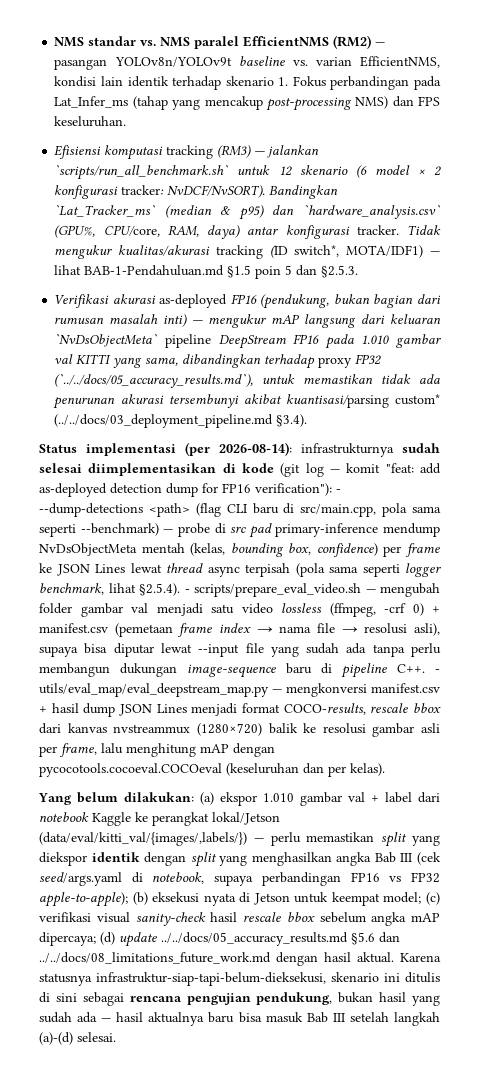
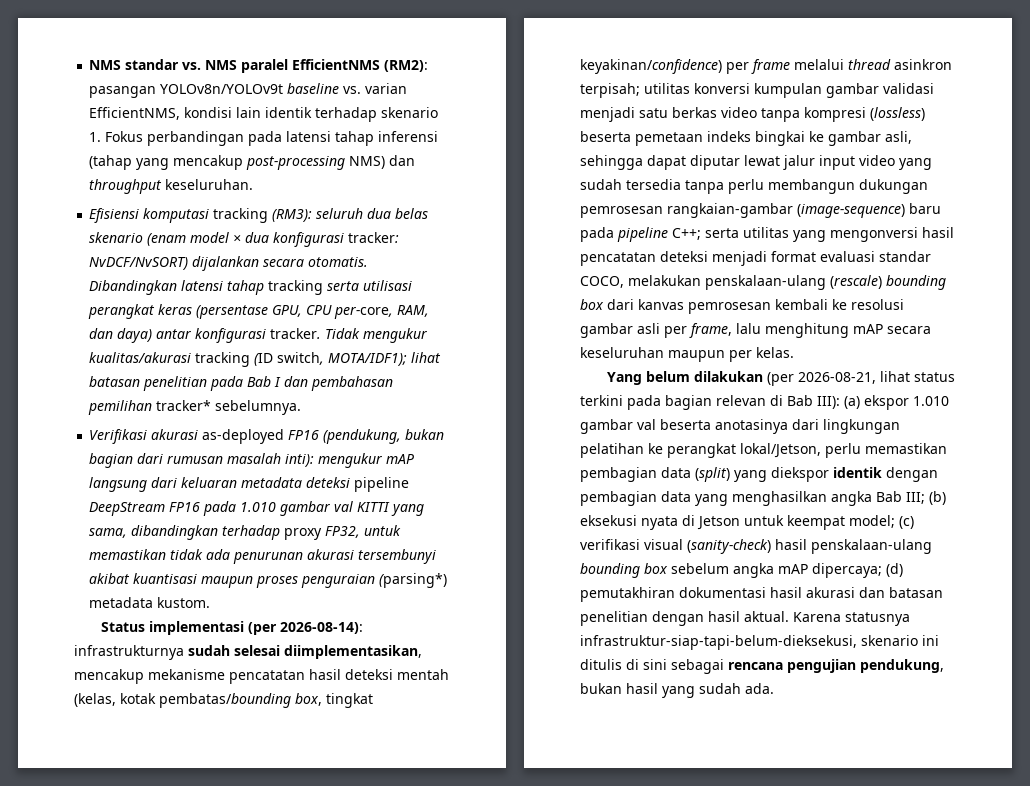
- NMS standar vs. NMS paralel EfficientNMS (RM2) — pasangan YOLOv8n/YOLOv9t baseline vs. varian EfficientNMS, kondisi lain identik terhadap skenario 1. Fokus perbandingan pada Lat_Infer_ms (tahap yang mencakup post-processing NMS) dan FPS keseluruhan.
+ NMS standar vs. NMS paralel EfficientNMS (RM2): pasangan YOLOv8n/YOLOv9t baseline vs. varian EfficientNMS, kondisi lain identik terhadap skenario 1. Fokus perbandingan pada latensi tahap inferensi (tahap yang mencakup post-processing NMS) dan throughput keseluruhan.
- Efisiensi komputasi tracking (RM3) — jalankan `scripts/run_all_benchmark.sh` untuk 12 skenario (6 model × 2 konfigurasi tracker: NvDCF/NvSORT). Bandingkan `Lat_Tracker_ms` (median & p95) dan `hardware_analysis.csv` (GPU%, CPU/core, RAM, daya) antar konfigurasi tracker.
+ Efisiensi komputasi tracking (RM3): seluruh dua belas skenario (enam model × dua konfigurasi tracker: NvDCF/NvSORT) dijalankan secara otomatis. Dibandingkan latensi tahap tracking serta utilisasi perangkat keras (persentase GPU, CPU per-core, RAM, dan daya) antar konfigurasi tracker.
- Tidak mengukur kualitas/akurasi tracking (ID switch*, MOTA/IDF1) — lihat BAB-1-Pendahuluan.md §1.5 poin 5 dan §2.5.3.
+ Tidak mengukur kualitas/akurasi tracking (ID switch, MOTA/IDF1); lihat batasan penelitian pada Bab I dan pembahasan pemilihan tracker* sebelumnya.
- Verifikasi akurasi as-deployed FP16 (pendukung, bukan bagian dari rumusan masalah inti) — mengukur mAP langsung dari keluaran `NvDsObjectMeta` pipeline DeepStream FP16 pada 1.010 gambar val KITTI yang sama, dibandingkan terhadap proxy FP32 (`../../docs/05_accuracy_results.md`), untuk memastikan tidak ada penurunan akurasi tersembunyi akibat kuantisasi/parsing custom* (../../docs/03_deployment_pipeline.md §3.4).
+ Verifikasi akurasi as-deployed FP16 (pendukung, bukan bagian dari rumusan masalah inti): mengukur mAP langsung dari keluaran metadata deteksi pipeline DeepStream FP16 pada 1.010 gambar val KITTI yang sama, dibandingkan terhadap proxy FP32, untuk memastikan tidak ada penurunan akurasi tersembunyi akibat kuantisasi maupun proses penguraian (parsing*) metadata kustom.
- Status implementasi (per 2026-08-14): infrastrukturnya sudah selesai diimplementasikan di kode (git log — komit "feat: add as-deployed detection dump for FP16 verification"): - --dump-detections <path> (flag CLI baru di src/main.cpp, pola sama seperti --benchmark) — probe di src pad primary-inference mendump NvDsObjectMeta mentah (kelas, bounding box, confidence) per frame ke JSON Lines lewat thread async terpisah (pola sama seperti logger benchmark, lihat §2.5.4). - scripts/prepare_eval_video.sh — mengubah folder gambar val menjadi satu video lossless (ffmpeg, -crf 0) + manifest.csv (pemetaan frame index → nama file → resolusi asli), supaya bisa diputar lewat --input file yang sudah ada tanpa perlu membangun dukungan image-sequence baru di pipeline C++. - utils/eval_map/eval_deepstream_map.py — mengkonversi manifest.csv + hasil dump JSON Lines menjadi format COCO-results, rescale bbox dari kanvas nvstreammux (1280×720) balik ke resolusi gambar asli per frame, lalu menghitung mAP dengan pycocotools.cocoeval.COCOeval (keseluruhan dan per kelas).
- Yang belum dilakukan: (a) ekspor 1.010 gambar val + label dari notebook Kaggle ke perangkat lokal/Jetson (data/eval/kitti_val/{images/,labels/}) — perlu memastikan split yang diekspor identik dengan split yang menghasilkan angka Bab III (cek seed/args.yaml di notebook, supaya perbandingan FP16 vs FP32 apple-to-apple); (b) eksekusi nyata di Jetson untuk keempat model; (c) verifikasi visual sanity-check hasil rescale bbox sebelum angka mAP dipercaya; (d) update ../../docs/05_accuracy_results.md §5.6 dan ../../docs/08_limitations_future_work.md dengan hasil aktual.
+ Status implementasi (per 2026-08-14): infrastrukturnya sudah selesai diimplementasikan, mencakup mekanisme pencatatan hasil deteksi mentah (kelas, kotak pembatas/bounding box, tingkat keyakinan/confidence) per frame melalui thread asinkron terpisah; utilitas konversi kumpulan gambar validasi menjadi satu berkas video tanpa kompresi (lossless) beserta pemetaan indeks bingkai ke gambar asli, sehingga dapat diputar lewat jalur input video yang sudah tersedia tanpa perlu membangun dukungan pemrosesan rangkaian-gambar (image-sequence) baru pada pipeline C++; serta utilitas yang mengonversi hasil pencatatan deteksi menjadi format evaluasi standar COCO, melakukan penskalaan-ulang (rescale) bounding box dari kanvas pemrosesan kembali ke resolusi gambar asli per frame, lalu menghitung mAP secara keseluruhan maupun per kelas.
+ Yang belum dilakukan (per 2026-08-21, lihat status terkini pada bagian relevan di Bab III): (a) ekspor 1.010 gambar val beserta anotasinya dari lingkungan pelatihan ke perangkat lokal/Jetson, perlu memastikan pembagian data (split) yang diekspor identik dengan pembagian data yang menghasilkan angka Bab III; (b) eksekusi nyata di Jetson untuk keempat model; (c) verifikasi visual (sanity-check) hasil penskalaan-ulang bounding box sebelum angka mAP dipercaya; (d) pemutakhiran dokumentasi hasil akurasi dan batasan penelitian dengan hasil aktual.
- Karena statusnya infrastruktur-siap-tapi-belum-dieksekusi, skenario ini ditulis di sini sebagai rencana pengujian pendukung, bukan hasil yang sudah ada — hasil aktualnya baru bisa masuk Bab III setelah langkah (a)-(d) selesai.
+ Karena statusnya infrastruktur-siap-tapi-belum-dieksekusi, skenario ini ditulis di sini sebagai rencana pengujian pendukung, bukan hasil yang sudah ada.

